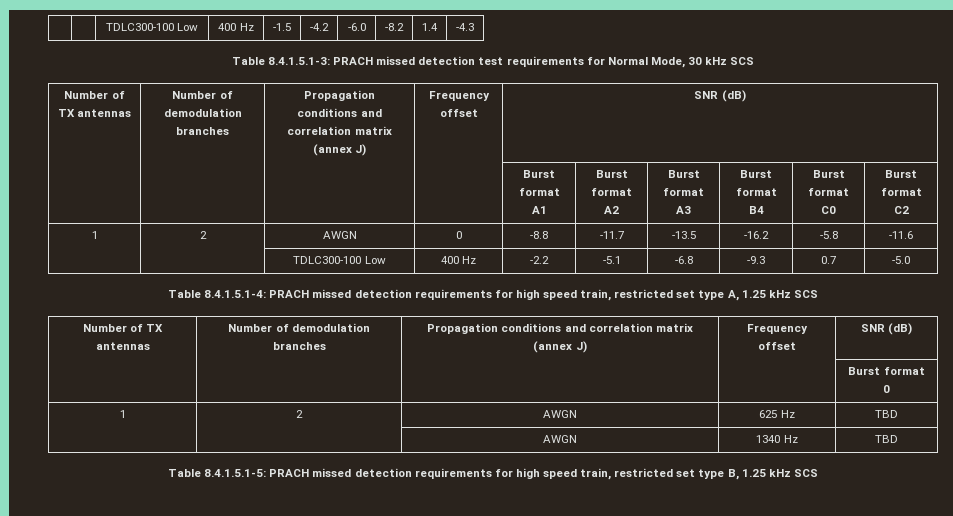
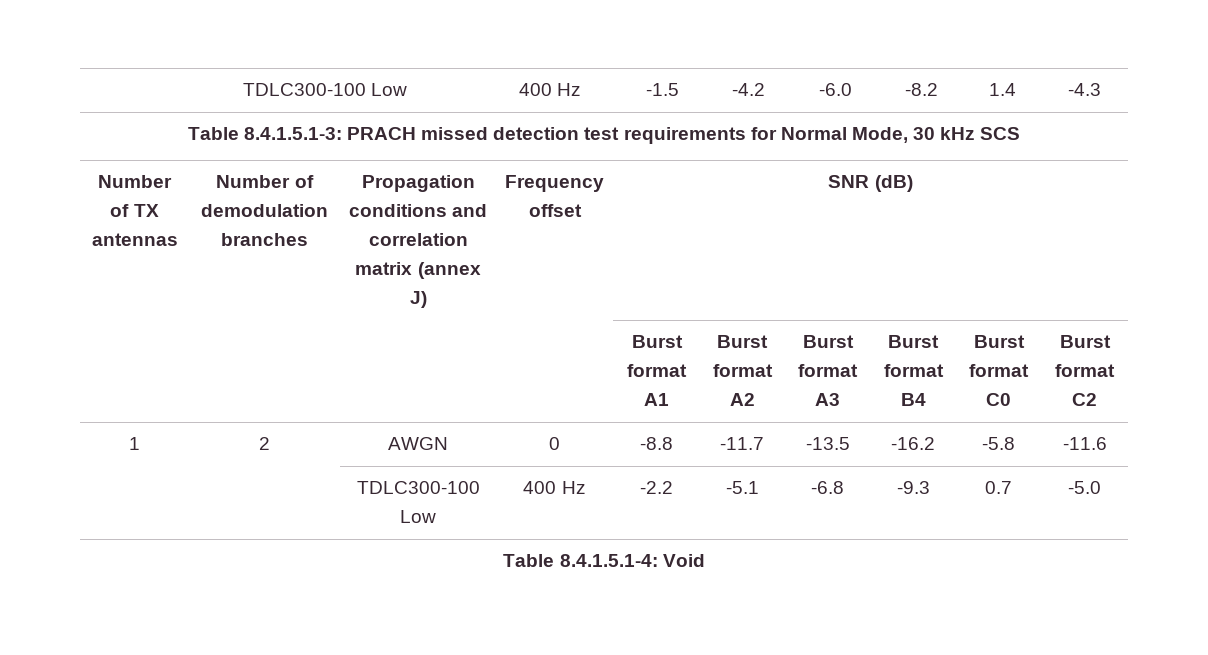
- Table 8.4.1.5.1-4: PRACH missed detection requirements for high speed train, restricted set type A, 1.25 kHz SCS
- Number of TX antennas | Number of demodulation branches | Propagation conditions and correlation matrix (annex J) | Frequency offset | SNR (dB)
- | | | | Burst format 0
- 1 | 2 | AWGN | 625 Hz | TBD
- | | AWGN | 1340 Hz | TBD
- Table 8.4.1.5.1-5: PRACH missed detection requirements for high speed train, restricted set type B, 1.25 kHz SCS
+ Table 8.4.1.5.1-4: Void

